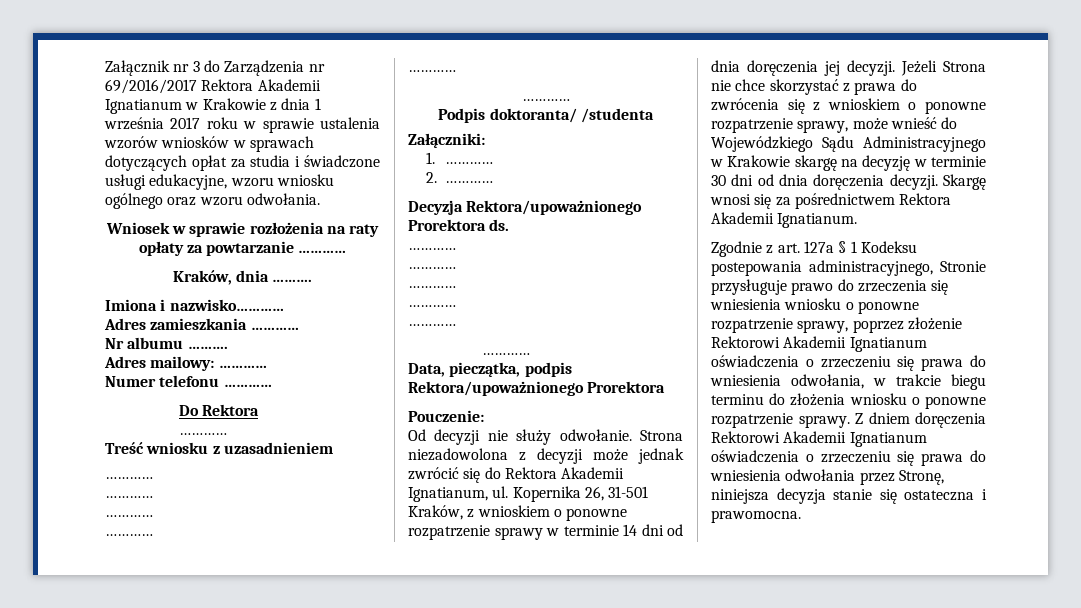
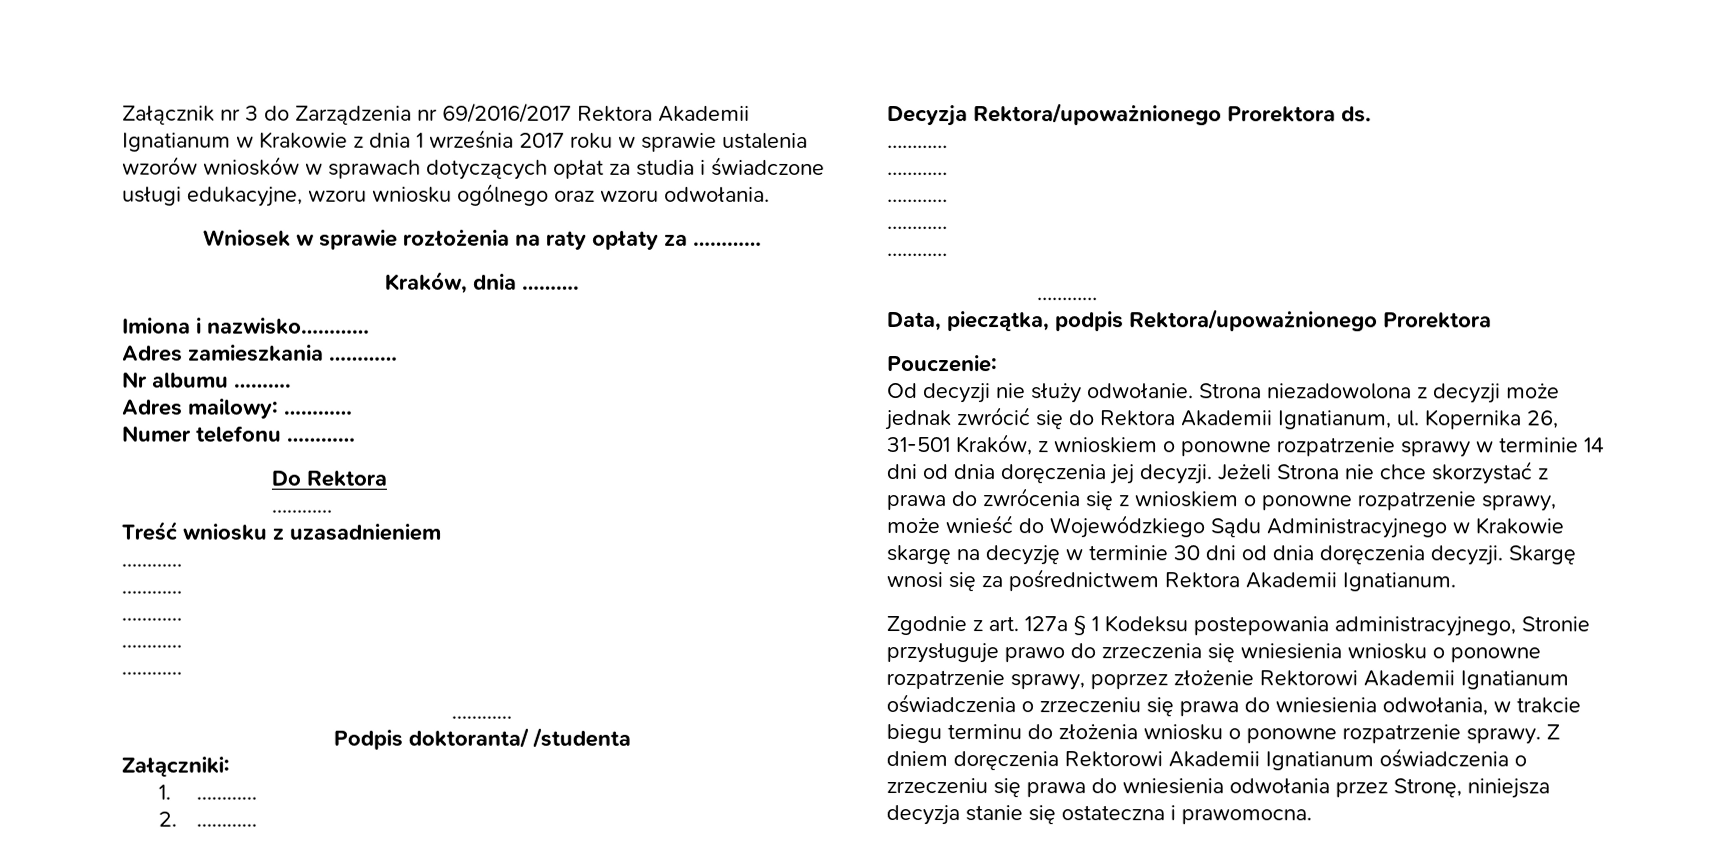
- Wniosek w sprawie rozłożenia na raty opłaty za powtarzanie …………
+ Wniosek w sprawie rozłożenia na raty opłaty za …………

